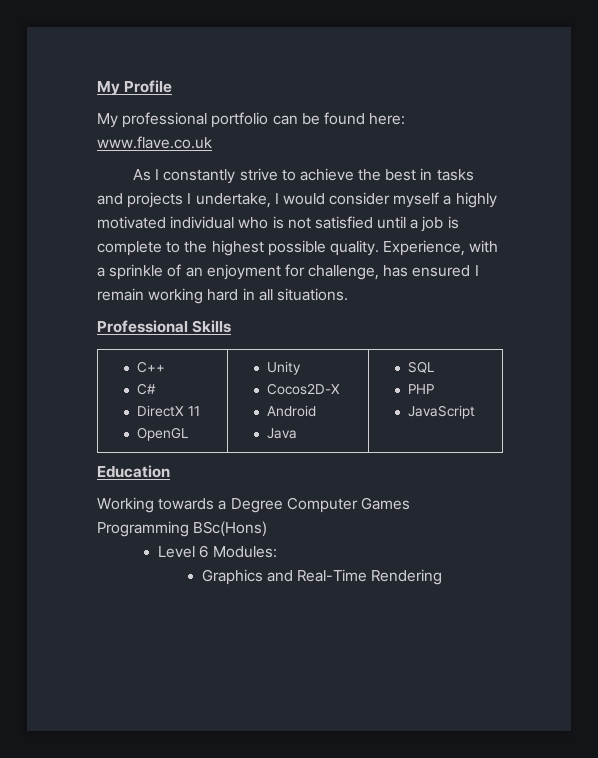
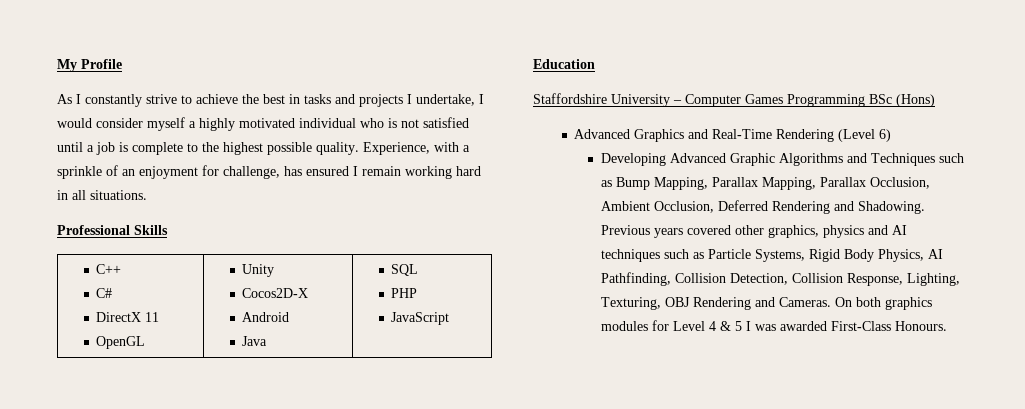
- My professional portfolio can be found here: www.flave.co.uk
- Working towards a Degree Computer Games Programming BSc(Hons)
- Level 6 Modules:
- Graphics and Real-Time Rendering
+ Staffordshire University – Computer Games Programming BSc (Hons)
+ Advanced Graphics and Real-Time Rendering (Level 6)
+ Developing Advanced Graphic Algorithms and Techniques such as Bump Mapping, Parallax Mapping, Parallax Occlusion, Ambient Occlusion, Deferred Rendering and Shadowing. Previous years covered other graphics, physics and AI techniques such as Particle Systems, Rigid Body Physics, AI Pathfinding, Collision Detection, Collision Response, Lighting, Texturing, OBJ Rendering and Cameras. On both graphics modules for Level 4 & 5 I was awarded First-Class Honours.

